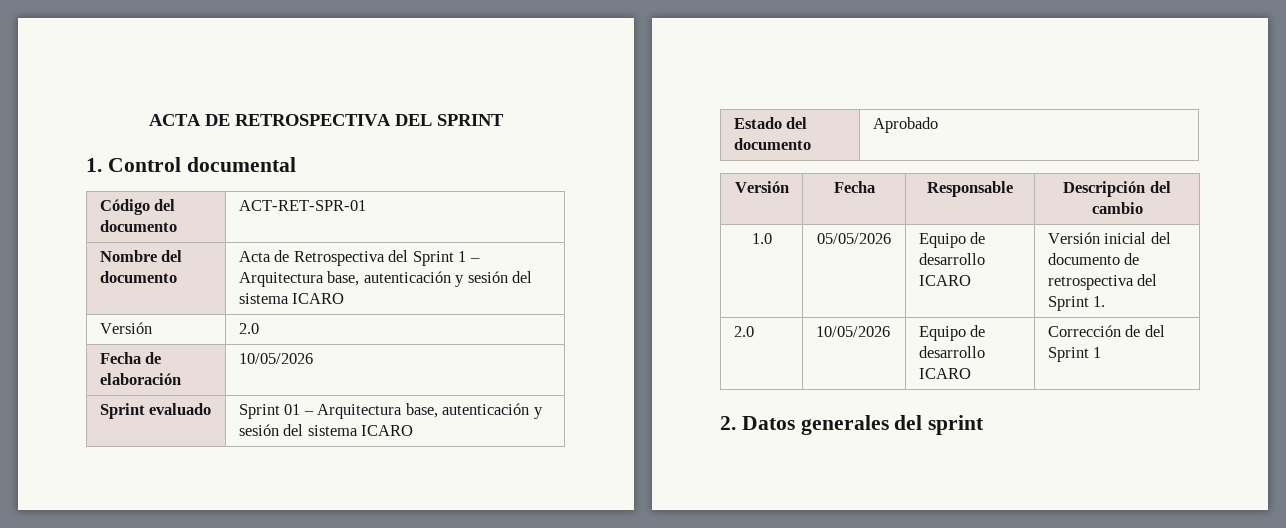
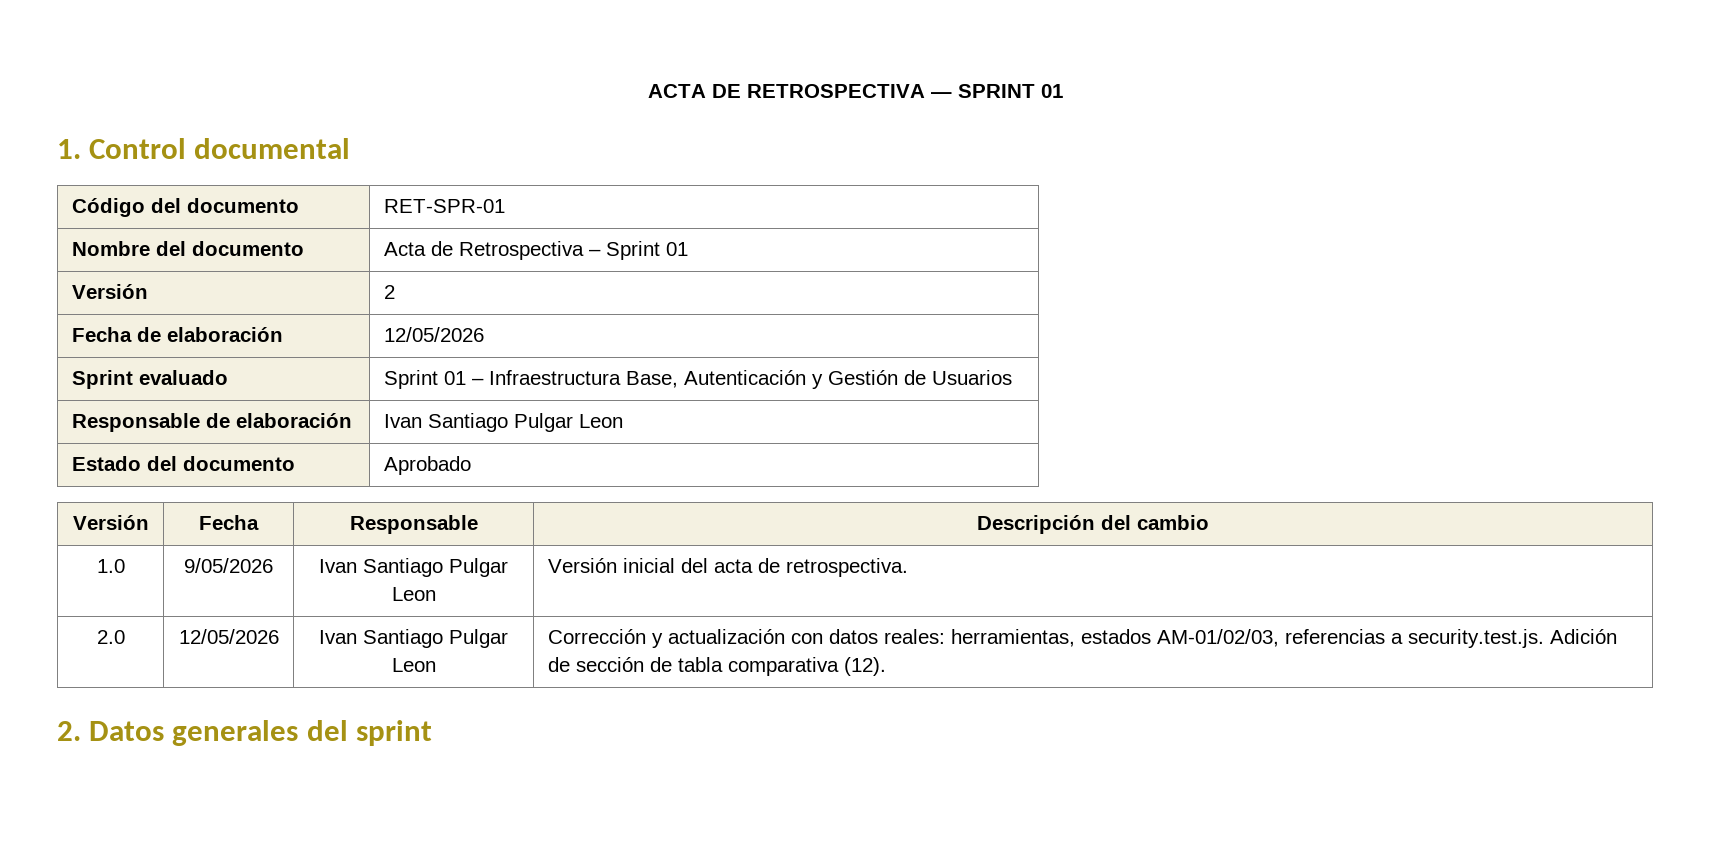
- ACTA DE RETROSPECTIVA DEL SPRINT
+ ACTA DE RETROSPECTIVA — SPRINT 01
- Código del documento | ACT-RET-SPR-01
+ Código del documento | RET-SPR-01
- Nombre del documento | Acta de Retrospectiva del Sprint 1 – Arquitectura base, autenticación y sesión del sistema ICARO
- Versión | 2.0
+ Nombre del documento | Acta de Retrospectiva – Sprint 01
+ Versión | 2
- Fecha de elaboración | 10/05/2026
+ Fecha de elaboración | 12/05/2026
- Sprint evaluado | Sprint 01 – Arquitectura base, autenticación y sesión del sistema ICARO
+ Sprint evaluado | Sprint 01 – Infraestructura Base, Autenticación y Gestión de Usuarios
+ Responsable de elaboración | Ivan Santiago Pulgar Leon
- 1.0 | 05/05/2026 | Equipo de desarrollo ICARO | Versión inicial del documento de retrospectiva del Sprint 1.
- 2.0 | 10/05/2026 | Equipo de desarrollo ICARO | Corrección de del Sprint 1
+ 1.0 | 9/05/2026 | Ivan Santiago Pulgar Leon | Versión inicial del acta de retrospectiva.
+ 2.0 | 12/05/2026 | Ivan Santiago Pulgar Leon | Corrección y actualización con datos reales: herramientas, estados AM-01/02/03, referencias a security.test.js. Adición de sección de tabla comparativa (12).

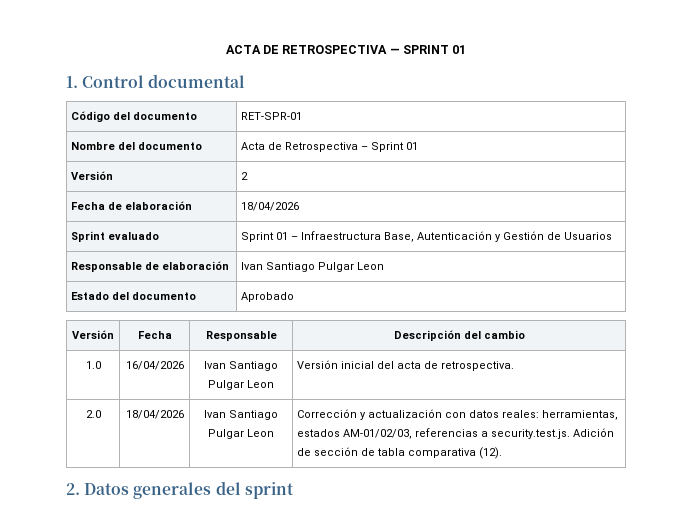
- Fecha de elaboración | 12/05/2026
+ Fecha de elaboración | 18/04/2026
- 1.0 | 9/05/2026 | Ivan Santiago Pulgar Leon | Versión inicial del acta de retrospectiva.
+ 1.0 | 16/04/2026 | Ivan Santiago Pulgar Leon | Versión inicial del acta de retrospectiva.
- 2.0 | 12/05/2026 | Ivan Santiago Pulgar Leon | Corrección y actualización con datos reales: herramientas, estados AM-01/02/03, referencias a security.test.js. Adición de sección de tabla comparativa (12).
+ 2.0 | 18/04/2026 | Ivan Santiago Pulgar Leon | Corrección y actualización con datos reales: herramientas, estados AM-01/02/03, referencias a security.test.js. Adición de sección de tabla comparativa (12).

